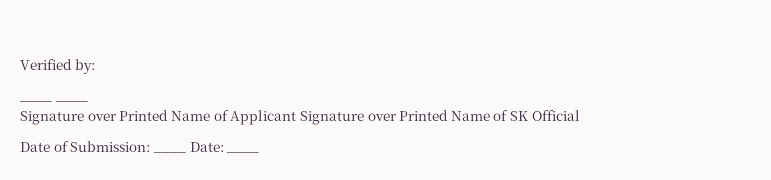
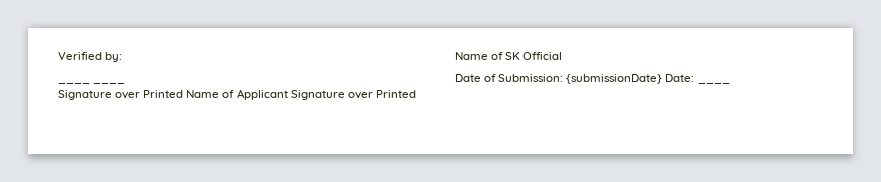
- Date of Submission: ____ Date: ____
+ Date of Submission: {submissionDate} Date: ____

